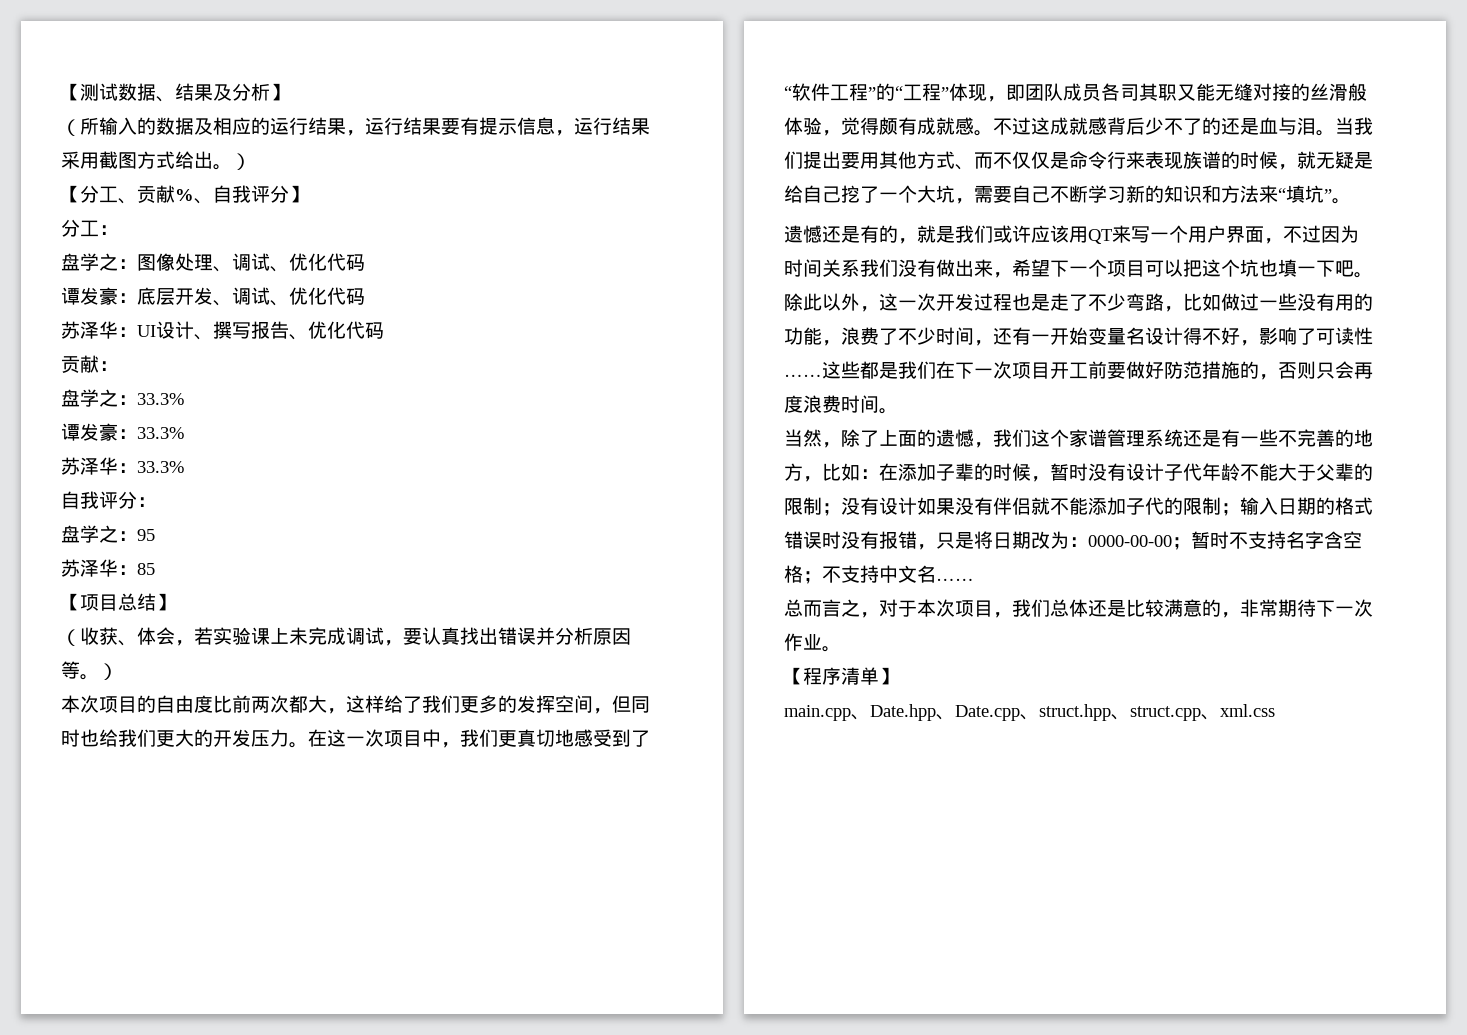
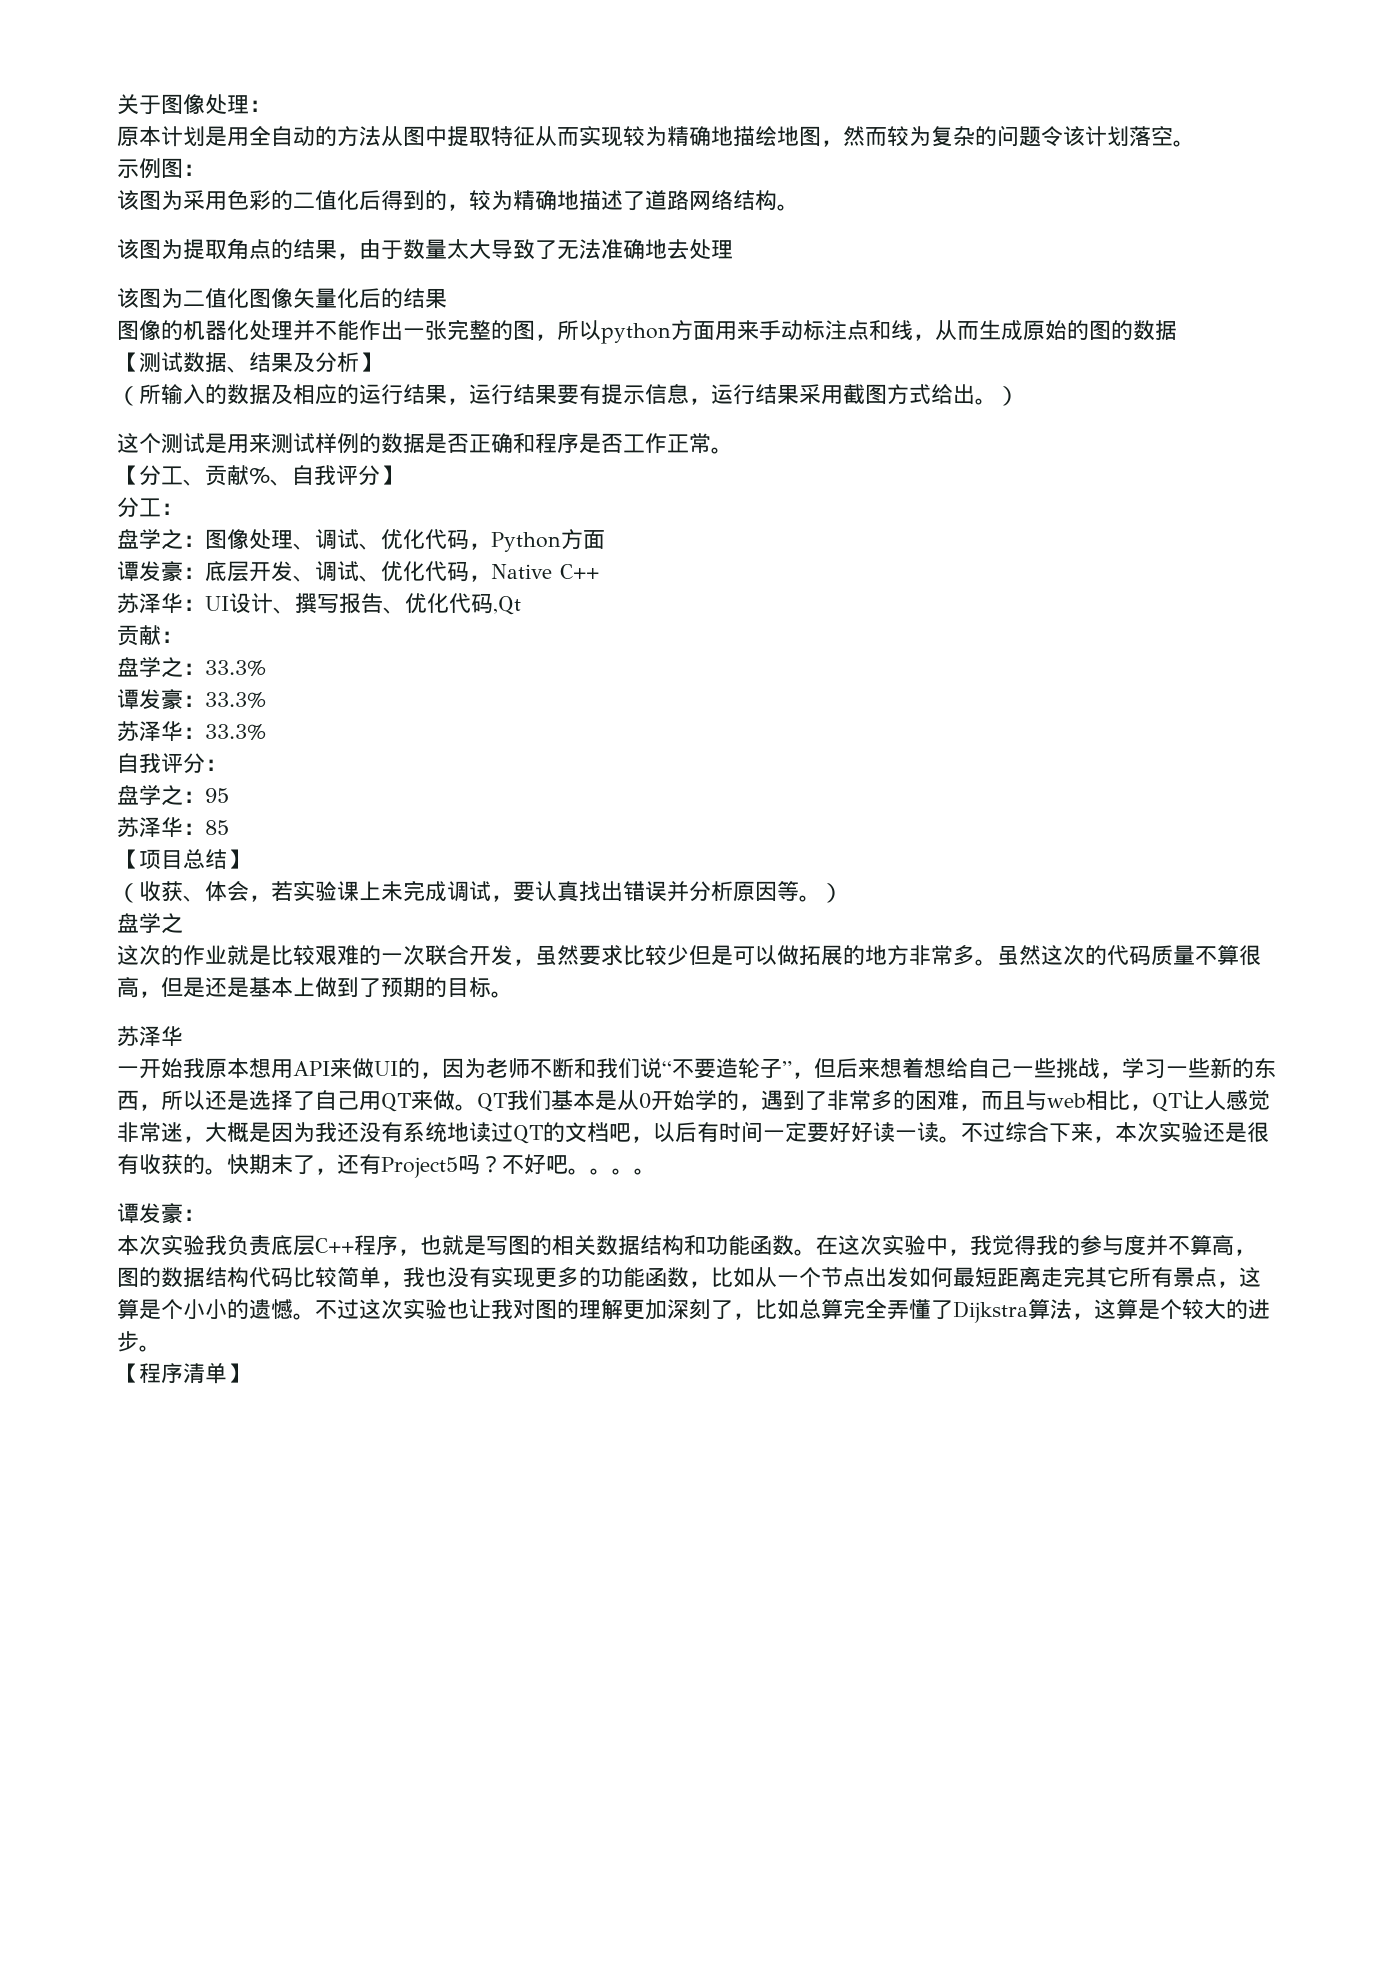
+ 关于图像处理：
+ 原本计划是用全自动的方法从图中提取特征从而实现较为精确地描绘地图，然而较为复杂的问题令该计划落空。
+ 示例图：
+ 该图为采用色彩的二值化后得到的，较为精确地描述了道路网络结构。
+ 该图为提取角点的结果，由于数量太大导致了无法准确地去处理
+ 该图为二值化图像矢量化后的结果
+ 图像的机器化处理并不能作出一张完整的图，所以python方面用来手动标注点和线，从而生成原始的图的数据
+ 这个测试是用来测试样例的数据是否正确和程序是否工作正常。
- 盘学之：图像处理、调试、优化代码
+ 盘学之：图像处理、调试、优化代码，Python方面
- 谭发豪：底层开发、调试、优化代码
+ 谭发豪：底层开发、调试、优化代码，Native C++
- 苏泽华：UI设计、撰写报告、优化代码
+ 苏泽华：UI设计、撰写报告、优化代码,Qt
  （收获、体会，若实验课上未完成调试，要认真找出错误并分析原因等。）
- 本次项目的自由度比前两次都大，这样给了我们更多的发挥空间，但同时也给我们更大的开发压力。在这一次项目中，我们更真切地感受到了“软件工程”的“工程”体现，即团队成员各司其职又能无缝对接的丝滑般体验，觉得颇有成就感。不过这成就感背后少不了的还是血与泪。当我们提出要用其他方式、而不仅仅是命令行来表现族谱的时候，就无疑是给自己挖了一个大坑，需要自己不断学习新的知识和方法来“填坑”。
- 遗憾还是有的，就是我们或许应该用QT来写一个用户界面，不过因为时间关系我们没有做出来，希望下一个项目可以把这个坑也填一下吧。除此以外，这一次开发过程也是走了不少弯路，比如做过一些没有用的功能，浪费了不少时间，还有一开始变量名设计得不好，影响了可读性……这些都是我们在下一次项目开工前要做好防范措施的，否则只会再度浪费时间。
- 当然，除了上面的遗憾，我们这个家谱管理系统还是有一些不完善的地方，比如：在添加子辈的时候，暂时没有设计子代年龄不能大于父辈的限制；没有设计如果没有伴侣就不能添加子代的限制；输入日期的格式错误时没有报错，只是将日期改为：0000-00-00；暂时不支持名字含空格；不支持中文名……
- 总而言之，对于本次项目，我们总体还是比较满意的，非常期待下一次作业。
+ 盘学之
+ 这次的作业就是比较艰难的一次联合开发，虽然要求比较少但是可以做拓展的地方非常多。虽然这次的代码质量不算很高，但是还是基本上做到了预期的目标。
+ 苏泽华
+ 一开始我原本想用API来做UI的，因为老师不断和我们说“不要造轮子”，但后来想着想给自己一些挑战，学习一些新的东西，所以还是选择了自己用QT来做。QT我们基本是从0开始学的，遇到了非常多的困难，而且与web相比，QT让人感觉非常迷，大概是因为我还没有系统地读过QT的文档吧，以后有时间一定要好好读一读。不过综合下来，本次实验还是很有收获的。快期末了，还有Project5吗？不好吧。。。。
+ 谭发豪：
+ 本次实验我负责底层C++程序，也就是写图的相关数据结构和功能函数。在这次实验中，我觉得我的参与度并不算高，图的数据结构代码比较简单，我也没有实现更多的功能函数，比如从一个节点出发如何最短距离走完其它所有景点，这算是个小小的遗憾。不过这次实验也让我对图的理解更加深刻了，比如总算完全弄懂了Dijkstra算法，这算是个较大的进步。
  【程序清单】
- main.cpp、Date.hpp、Date.cpp、struct.hpp、struct.cpp、xml.css

